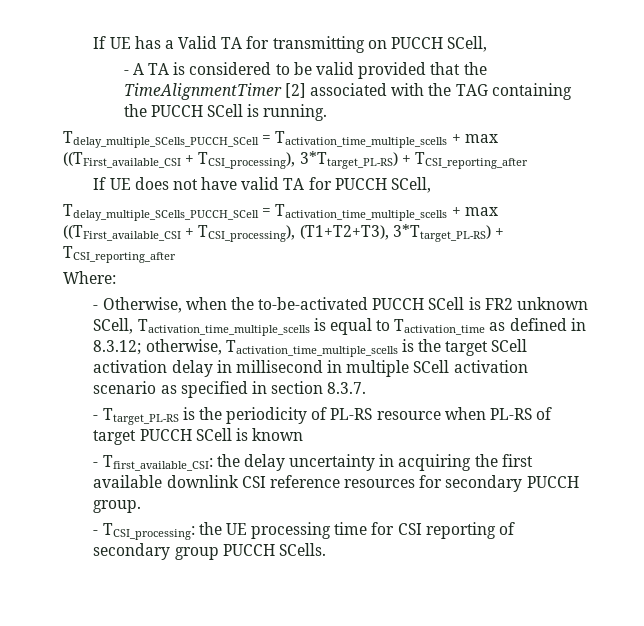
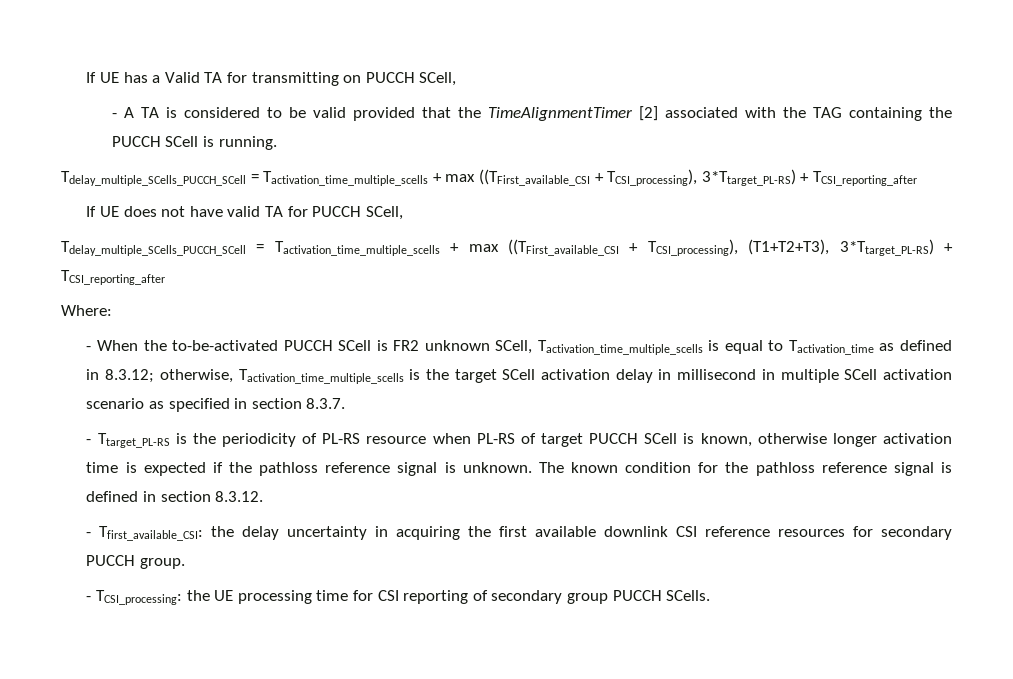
- - Otherwise, when the to-be-activated PUCCH SCell is FR2 unknown SCell, Tactivation_time_multiple_scells is equal to Tactivation_time as defined in 8.3.12; otherwise, Tactivation_time_multiple_scells is the target SCell activation delay in millisecond in multiple SCell activation scenario as specified in section 8.3.7.
+ - When the to-be-activated PUCCH SCell is FR2 unknown SCell, Tactivation_time_multiple_scells is equal to Tactivation_time as defined in 8.3.12; otherwise, Tactivation_time_multiple_scells is the target SCell activation delay in millisecond in multiple SCell activation scenario as specified in section 8.3.7.
- - Ttarget_PL-RS is the periodicity of PL-RS resource when PL-RS of target PUCCH SCell is known
+ - Ttarget_PL-RS is the periodicity of PL-RS resource when PL-RS of target PUCCH SCell is known, otherwise longer activation time is expected if the pathloss reference signal is unknown. The known condition for the pathloss reference signal is defined in section 8.3.12.

